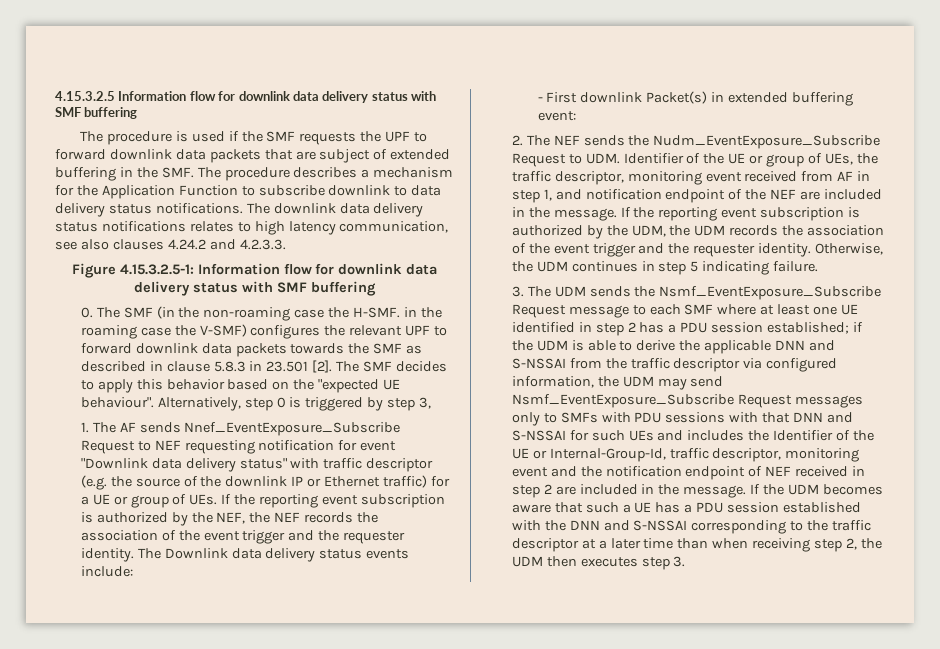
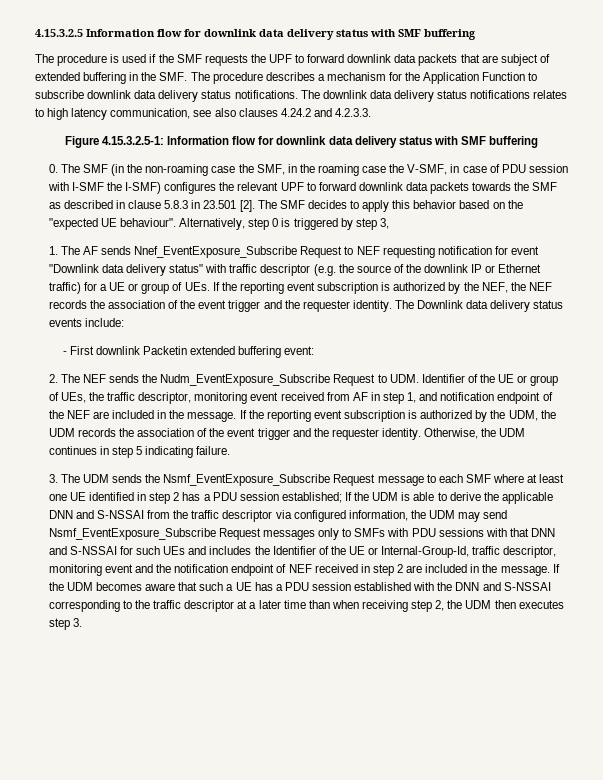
- The procedure is used if the SMF requests the UPF to forward downlink data packets that are subject of extended buffering in the SMF. The procedure describes a mechanism for the Application Function to subscribe downlink to data delivery status notifications.
+ The procedure is used if the SMF requests the UPF to forward downlink data packets that are subject of extended buffering in the SMF. The procedure describes a mechanism for the Application Function to subscribe downlink data delivery status notifications.
- 0. The SMF (in the non-roaming case the H-SMF. in the roaming case the V-SMF) configures the relevant UPF to forward downlink data packets towards the SMF as described in clause 5.8.3 in 23.501 [2].
+ 0. The SMF (in the non-roaming case the SMF, in the roaming case the V-SMF, in case of PDU session with I-SMF the I-SMF) configures the relevant UPF to forward downlink data packets towards the SMF as described in clause 5.8.3 in 23.501 [2].
- - First downlink Packet(s) in extended buffering event:
+ - First downlink Packetin extended buffering event:
- if the UDM is able to derive the applicable DNN and S-NSSAI from the traffic descriptor via configured information, the UDM may send Nsmf_EventExposure_Subscribe Request messages only to SMFs with PDU sessions with that DNN and S-NSSAI for such UEs and includes the Identifier of the UE or Internal-Group-Id, traffic descriptor, monitoring event and the notification endpoint of NEF received in step 2 are included in the message.
+ If the UDM is able to derive the applicable DNN and S-NSSAI from the traffic descriptor via configured information, the UDM may send Nsmf_EventExposure_Subscribe Request messages only to SMFs with PDU sessions with that DNN and S-NSSAI for such UEs and includes the Identifier of the UE or Internal-Group-Id, traffic descriptor, monitoring event and the notification endpoint of NEF received in step 2 are included in the message.

